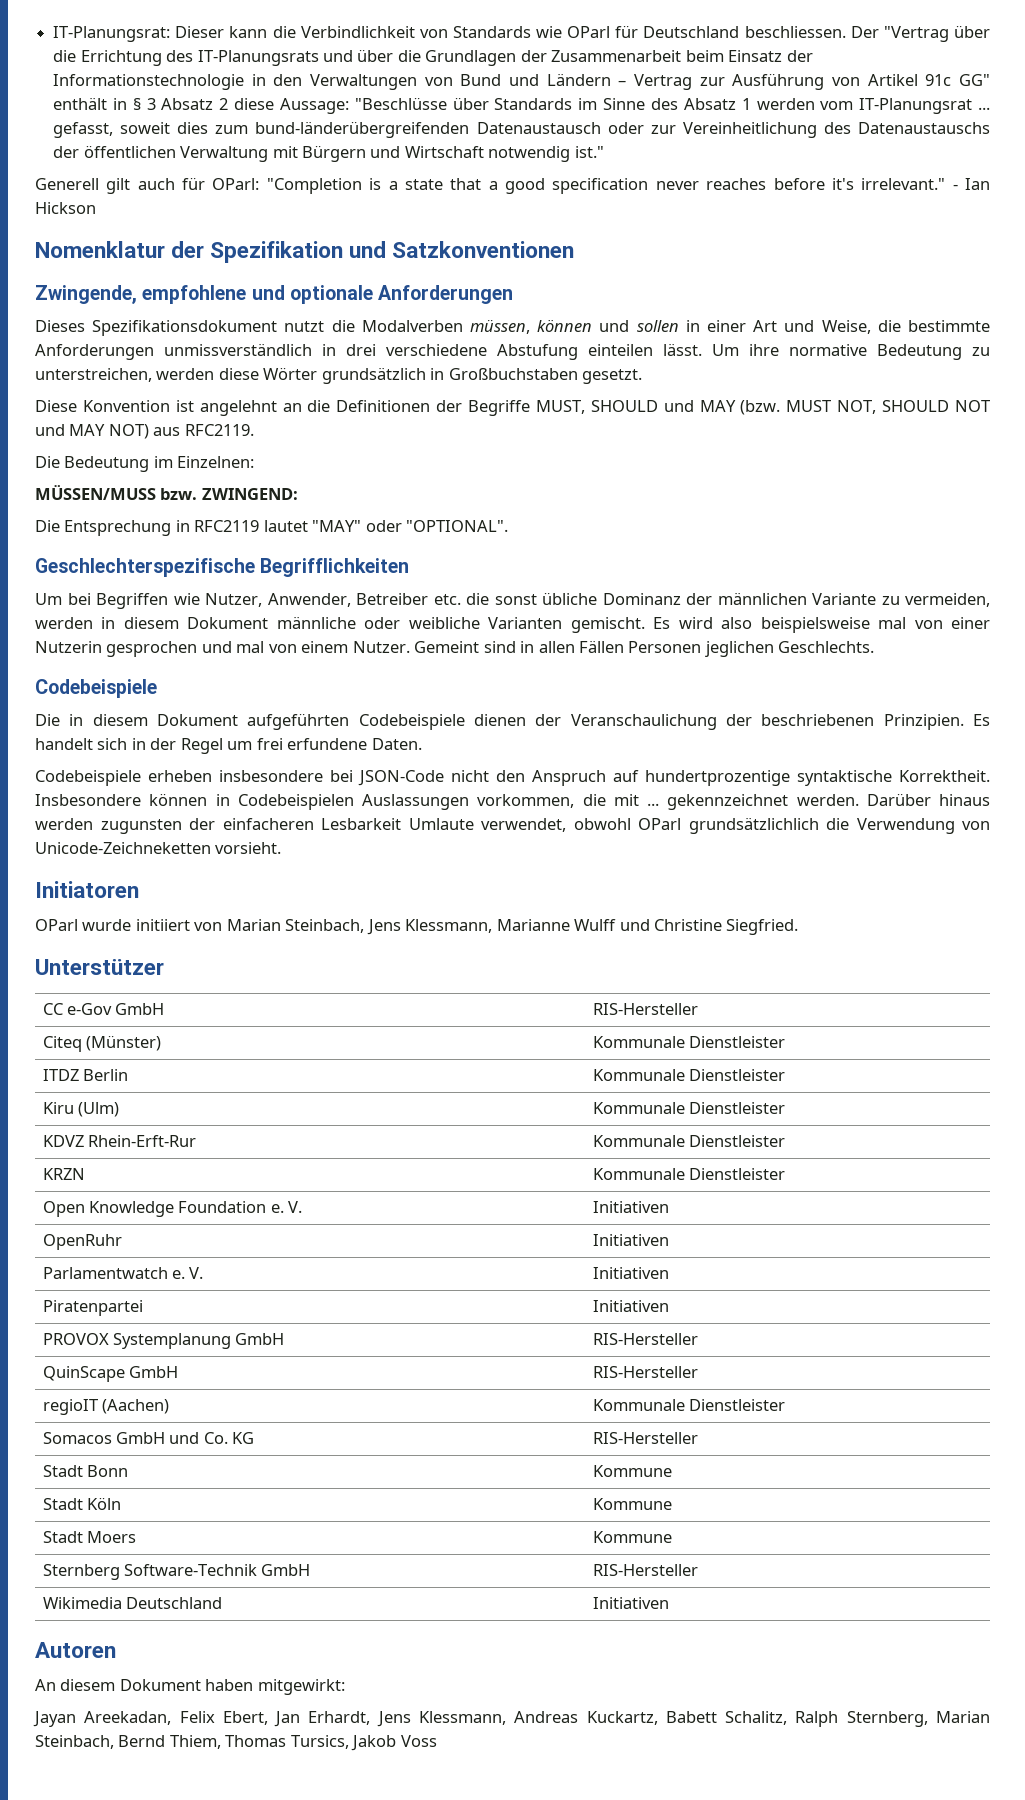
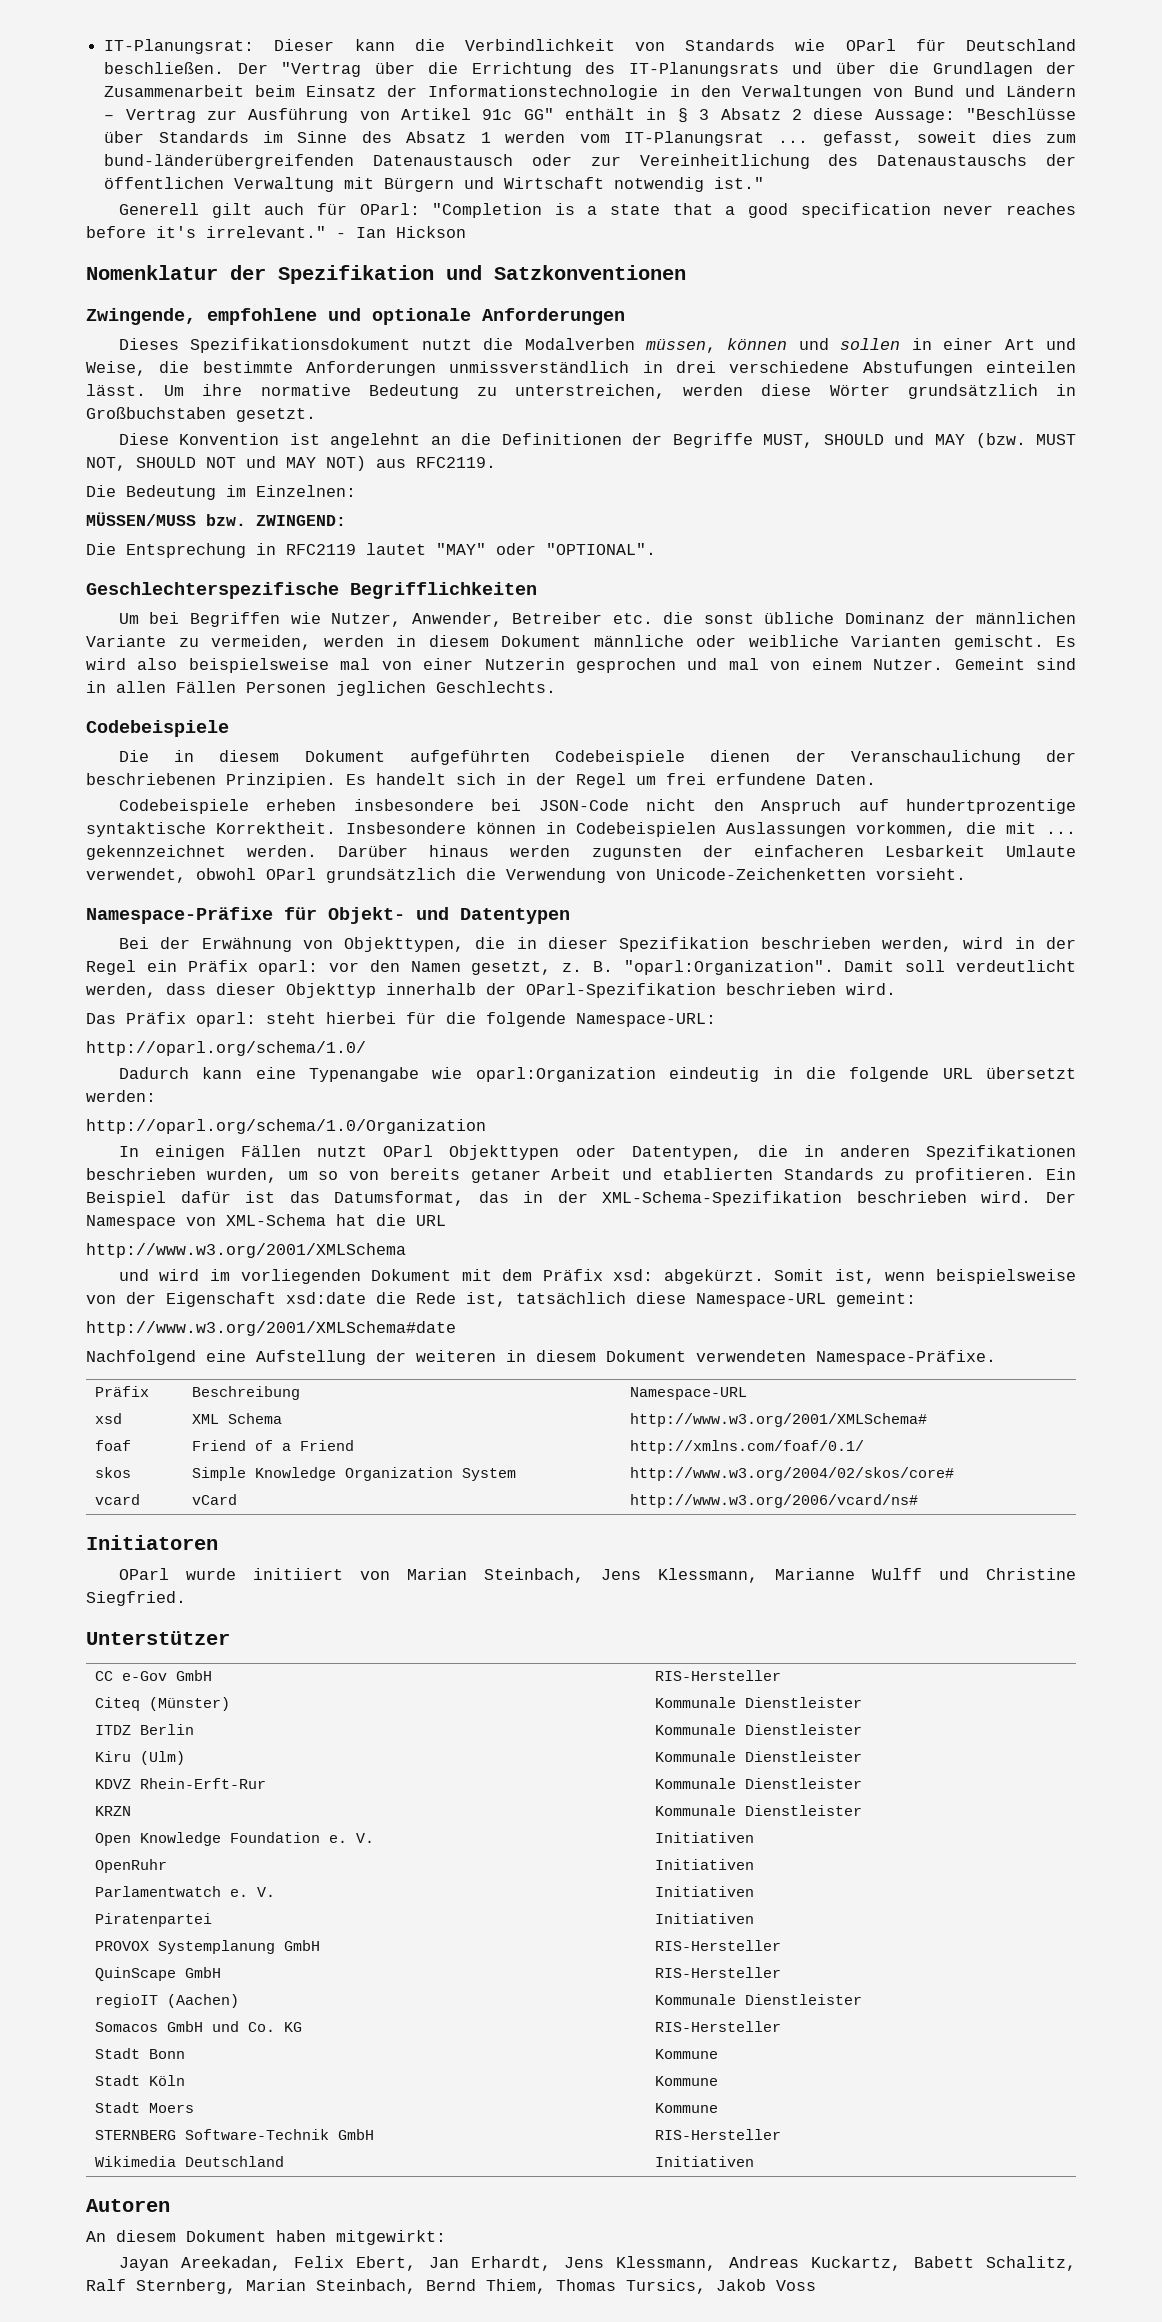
- IT-Planungsrat: Dieser kann die Verbindlichkeit von Standards wie OParl für Deutschland beschliessen.
+ IT-Planungsrat: Dieser kann die Verbindlichkeit von Standards wie OParl für Deutschland beschließen.
- Dieses Spezifikationsdokument nutzt die Modalverben müssen, können und sollen in einer Art und Weise, die bestimmte Anforderungen unmissverständlich in drei verschiedene Abstufung einteilen lässt.
+ Dieses Spezifikationsdokument nutzt die Modalverben müssen, können und sollen in einer Art und Weise, die bestimmte Anforderungen unmissverständlich in drei verschiedene Abstufungen einteilen lässt.
- Darüber hinaus werden zugunsten der einfacheren Lesbarkeit Umlaute verwendet, obwohl OParl grundsätzlichlich die Verwendung von Unicode-Zeichneketten vorsieht.
+ Darüber hinaus werden zugunsten der einfacheren Lesbarkeit Umlaute verwendet, obwohl OParl grundsätzlich die Verwendung von Unicode-Zeichenketten vorsieht.
+ Namespace-Präfixe für Objekt- und Datentypen
+ Bei der Erwähnung von Objekttypen, die in dieser Spezifikation beschrieben werden, wird in der Regel ein Präfix oparl: vor den Namen gesetzt, z. B. "oparl:Organization". Damit soll verdeutlicht werden, dass dieser Objekttyp innerhalb der OParl-Spezifikation beschrieben wird.
+ Das Präfix oparl: steht hierbei für die folgende Namespace-URL:
+ http://oparl.org/schema/1.0/
+ Dadurch kann eine Typenangabe wie oparl:Organization eindeutig in die folgende URL übersetzt werden:
+ http://oparl.org/schema/1.0/Organization
+ In einigen Fällen nutzt OParl Objekttypen oder Datentypen, die in anderen Spezifikationen beschrieben wurden, um so von bereits getaner Arbeit und etablierten Standards zu profitieren. Ein Beispiel dafür ist das Datumsformat, das in der XML-Schema-Spezifikation beschrieben wird. Der Namespace von XML-Schema hat die URL
+ http://www.w3.org/2001/XMLSchema
+ und wird im vorliegenden Dokument mit dem Präfix xsd: abgekürzt. Somit ist, wenn beispielsweise von der Eigenschaft xsd:date die Rede ist, tatsächlich diese Namespace-URL gemeint:
+ http://www.w3.org/2001/XMLSchema#date
+ Nachfolgend eine Aufstellung der weiteren in diesem Dokument verwendeten Namespace-Präfixe.
+ Präfix | Beschreibung | Namespace-URL
+ xsd | XML Schema | http://www.w3.org/2001/XMLSchema#
+ foaf | Friend of a Friend | http://xmlns.com/foaf/0.1/
+ skos | Simple Knowledge Organization System | http://www.w3.org/2004/02/skos/core#
+ vcard | vCard | http://www.w3.org/2006/vcard/ns#
- Sternberg Software-Technik GmbH | RIS-Hersteller
+ STERNBERG Software-Technik GmbH | RIS-Hersteller
- Jayan Areekadan, Felix Ebert, Jan Erhardt, Jens Klessmann, Andreas Kuckartz, Babett Schalitz, Ralph Sternberg, Marian Steinbach, Bernd Thiem, Thomas Tursics, Jakob Voss
+ Jayan Areekadan, Felix Ebert, Jan Erhardt, Jens Klessmann, Andreas Kuckartz, Babett Schalitz, Ralf Sternberg, Marian Steinbach, Bernd Thiem, Thomas Tursics, Jakob Voss

